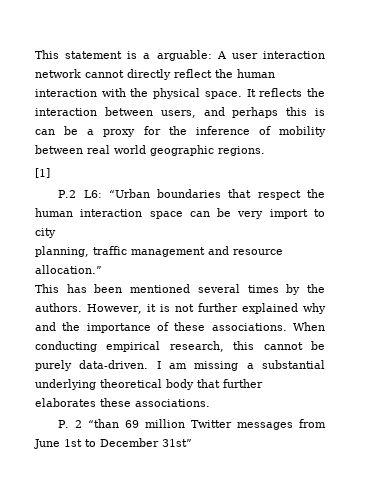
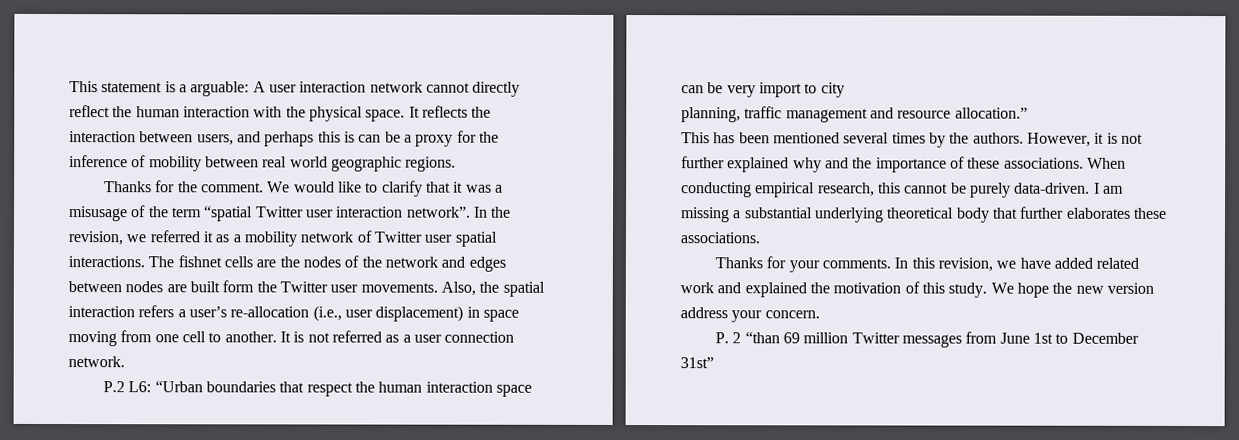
- [1]
+ Thanks for the comment. We would like to clarify that it was a misusage of the term “spatial Twitter user interaction network”. In the revision, we referred it as a mobility network of Twitter user spatial interactions. The fishnet cells are the nodes of the network and edges between nodes are built form the Twitter user movements. Also, the spatial interaction refers a user’s re-allocation (i.e., user displacement) in space moving from one cell to another. It is not referred as a user connection network.
+ Thanks for your comments. In this revision, we have added related work and explained the motivation of this study. We hope the new version address your concern.

